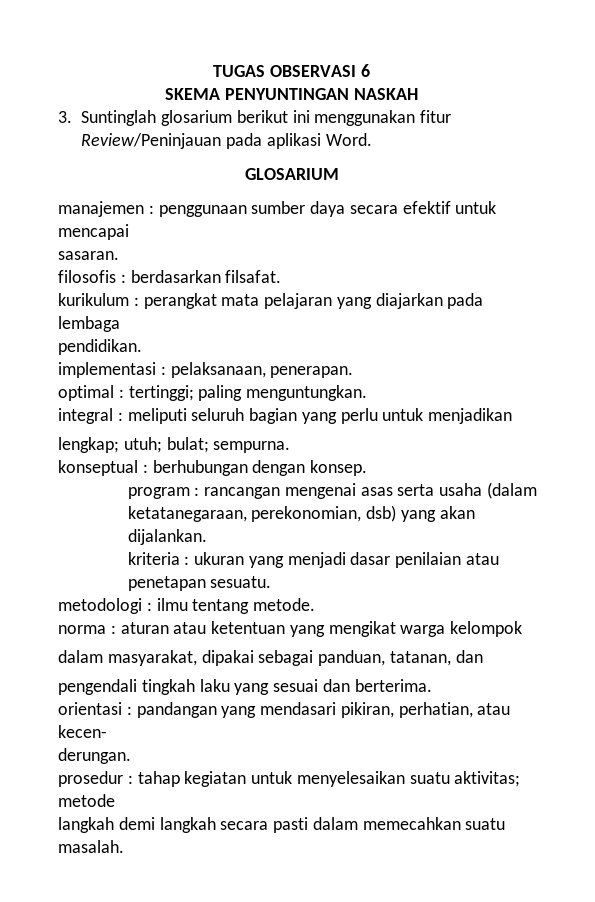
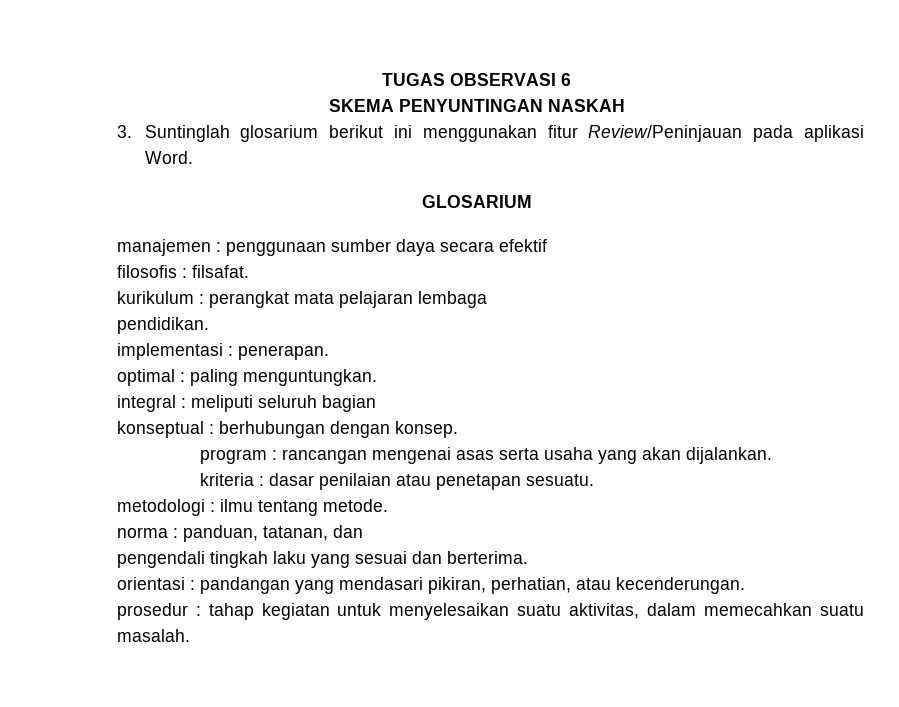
- manajemen : penggunaan sumber daya secara efektif untuk mencapai
- sasaran.
+ manajemen : penggunaan sumber daya secara efektif
- filosofis : berdasarkan filsafat.
+ filosofis : filsafat.
- kurikulum : perangkat mata pelajaran yang diajarkan pada lembaga
+ kurikulum : perangkat mata pelajaran lembaga
- implementasi : pelaksanaan, penerapan.
+ implementasi : penerapan.
- optimal : tertinggi; paling menguntungkan.
+ optimal : paling menguntungkan.
- integral : meliputi seluruh bagian yang perlu untuk menjadikan
- lengkap; utuh; bulat; sempurna.
+ integral : meliputi seluruh bagian
- program : rancangan mengenai asas serta usaha (dalam ketatanegaraan, perekonomian, dsb) yang akan dijalankan.
+ program : rancangan mengenai asas serta usaha yang akan dijalankan.
- kriteria : ukuran yang menjadi dasar penilaian atau penetapan sesuatu.
+ kriteria : dasar penilaian atau penetapan sesuatu.
- norma : aturan atau ketentuan yang mengikat warga kelompok
- dalam masyarakat, dipakai sebagai panduan, tatanan, dan
+ norma : panduan, tatanan, dan
- orientasi : pandangan yang mendasari pikiran, perhatian, atau kecen-
- derungan.
+ orientasi : pandangan yang mendasari pikiran, perhatian, atau kecenderungan.
- prosedur : tahap kegiatan untuk menyelesaikan suatu aktivitas; metode
- langkah demi langkah secara pasti dalam memecahkan suatu masalah.
+ prosedur : tahap kegiatan untuk menyelesaikan suatu aktivitas, dalam memecahkan suatu masalah.

